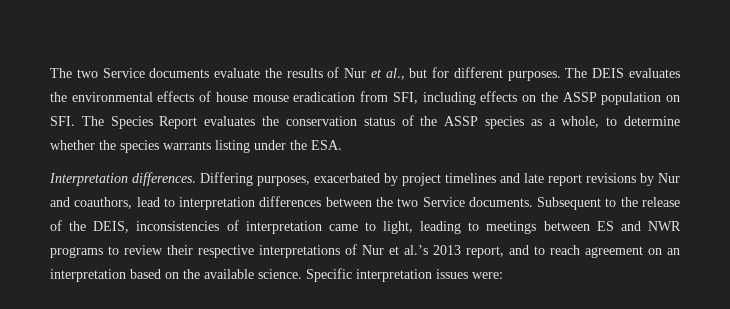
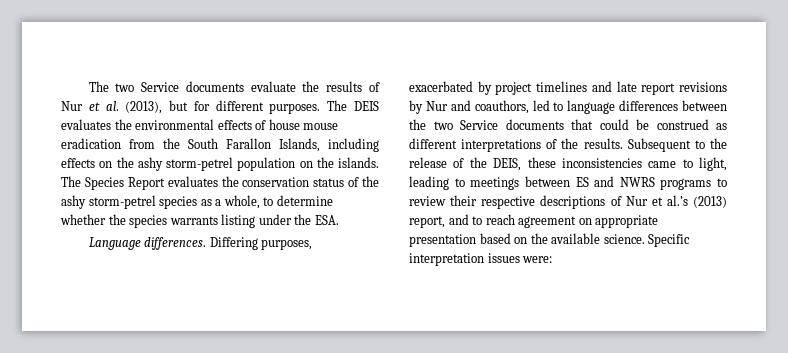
- The two Service documents evaluate the results of Nur et al., but for different purposes.
+ The two Service documents evaluate the results of Nur et al. (2013), but for different purposes.
- The DEIS evaluates the environmental effects of house mouse eradication from SFI, including effects on the ASSP population on SFI. The Species Report evaluates the conservation status of the ASSP species as a whole, to determine whether the species warrants listing under the ESA.
+ The DEIS evaluates the environmental effects of house mouse eradication from the South Farallon Islands, including effects on the ashy storm-petrel population on the islands. The Species Report evaluates the conservation status of the ashy storm-petrel species as a whole, to determine whether the species warrants listing under the ESA.
- Interpretation differences.
+ Language differences.
- Differing purposes, exacerbated by project timelines and late report revisions by Nur and coauthors, lead to interpretation differences between the two Service documents.
+ Differing purposes, exacerbated by project timelines and late report revisions by Nur and coauthors, led to language differences between the two Service documents that could be construed as different interpretations of the results.
- Subsequent to the release of the DEIS, inconsistencies of interpretation came to light, leading to meetings between ES and NWR programs to review their respective interpretations of Nur et al.’s 2013 report, and to reach agreement on an interpretation based on the available science.
+ Subsequent to the release of the DEIS, these inconsistencies came to light, leading to meetings between ES and NWRS programs to review their respective descriptions of Nur et al.’s (2013) report, and to reach agreement on appropriate presentation based on the available science.

